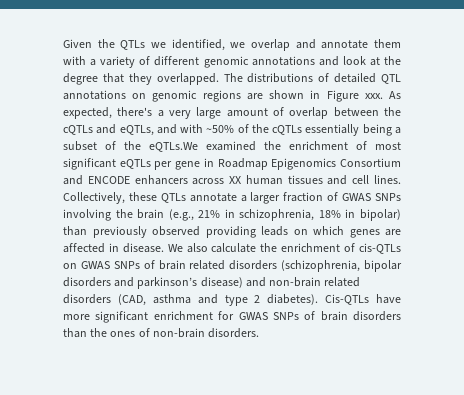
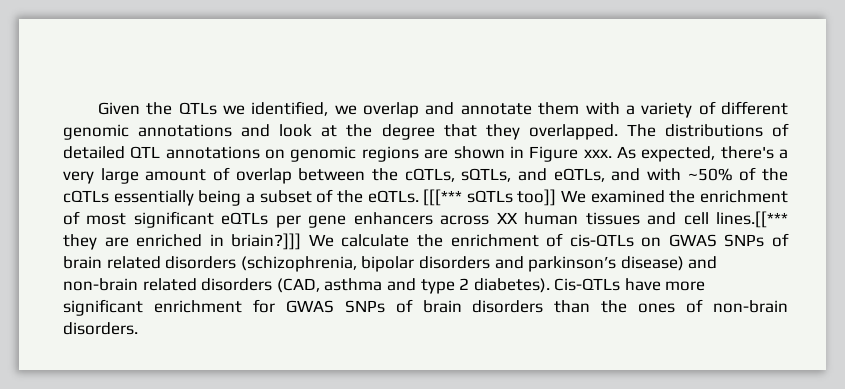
- As expected, there's a very large amount of overlap between the cQTLs and eQTLs, and with ~50% of the cQTLs essentially being a subset of the eQTLs.We examined the enrichment of most significant eQTLs per gene in Roadmap Epigenomics Consortium and ENCODE enhancers across XX human tissues and cell lines. Collectively, these QTLs annotate a larger fraction of GWAS SNPs involving the brain (e.g., 21% in schizophrenia, 18% in bipolar) than previously observed providing leads on which genes are affected in disease. We also calculate the enrichment of cis-QTLs on GWAS SNPs of brain related disorders (schizophrenia, bipolar disorders and parkinson’s disease) and non-brain related disorders (CAD, asthma and type 2 diabetes).
+ As expected, there's a very large amount of overlap between the cQTLs, sQTLs, and eQTLs, and with ~50% of the cQTLs essentially being a subset of the eQTLs. [[[*** sQTLs too]] We examined the enrichment of most significant eQTLs per gene enhancers across XX human tissues and cell lines.[[*** they are enriched in briain?]]] We calculate the enrichment of cis-QTLs on GWAS SNPs of brain related disorders (schizophrenia, bipolar disorders and parkinson’s disease) and non-brain related disorders (CAD, asthma and type 2 diabetes).

